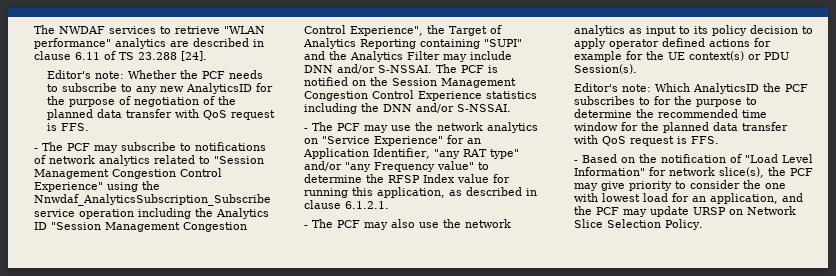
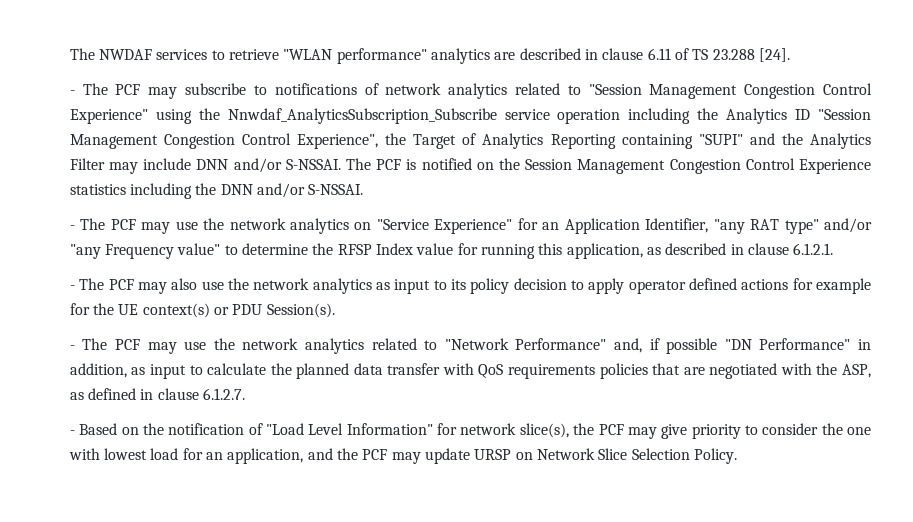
- Editor's note: Whether the PCF needs to subscribe to any new AnalyticsID for the purpose of negotiation of the planned data transfer with QoS request is FFS.
- Editor's note: Which AnalyticsID the PCF subscribes to for the purpose to determine the recommended time window for the planned data transfer with QoS request is FFS.
+ - The PCF may use the network analytics related to "Network Performance" and, if possible "DN Performance" in addition, as input to calculate the planned data transfer with QoS requirements policies that are negotiated with the ASP, as defined in clause 6.1.2.7.

